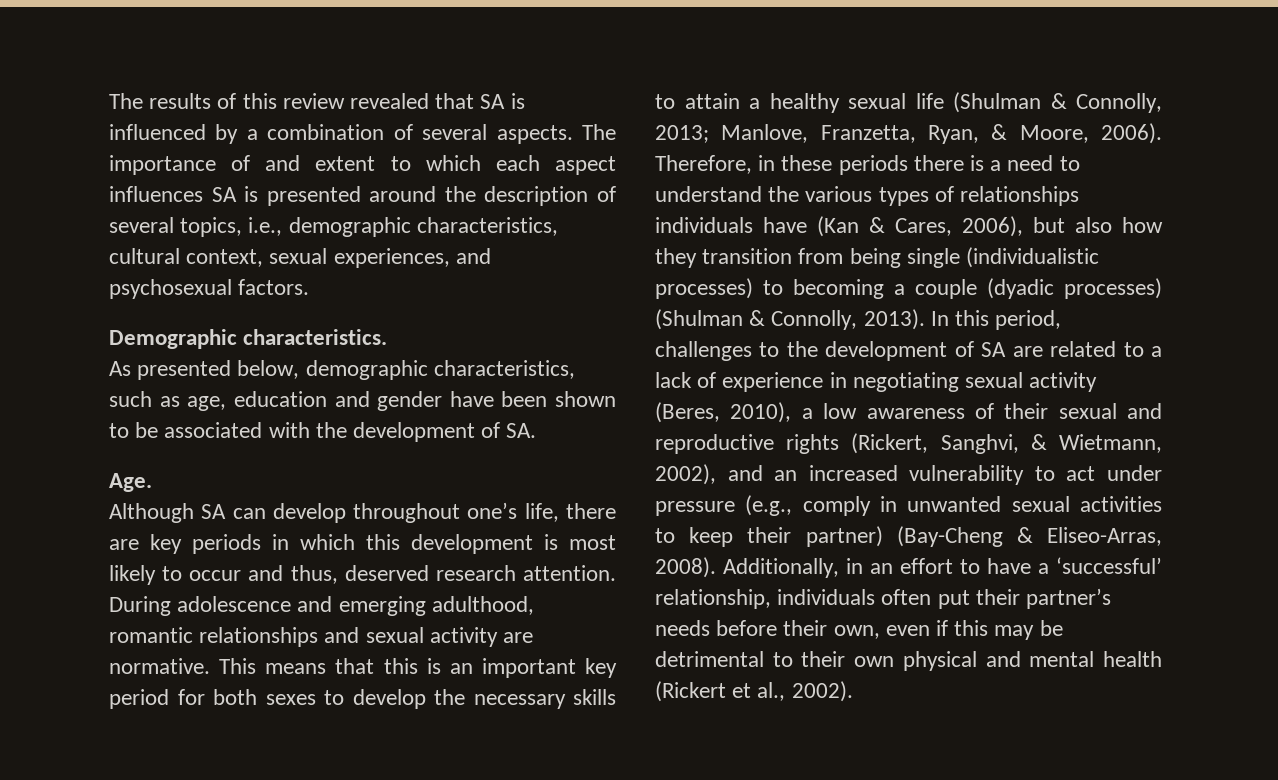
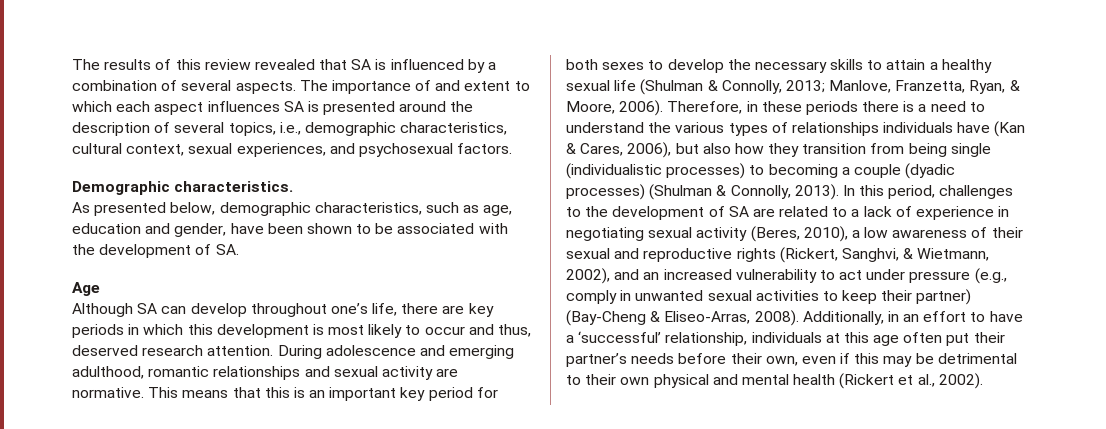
- As presented below, demographic characteristics, such as age, education and gender have been shown to be associated with the development of SA.
+ As presented below, demographic characteristics, such as age, education and gender, have been shown to be associated with the development of SA.
- Age.
+ Age
- Additionally, in an effort to have a ‘successful’ relationship, individuals often put their partner’s needs before their own, even if this may be detrimental to their own physical and mental health (Rickert et al., 2002).
+ Additionally, in an effort to have a ‘successful’ relationship, individuals at this age often put their partner’s needs before their own, even if this may be detrimental to their own physical and mental health (Rickert et al., 2002).

